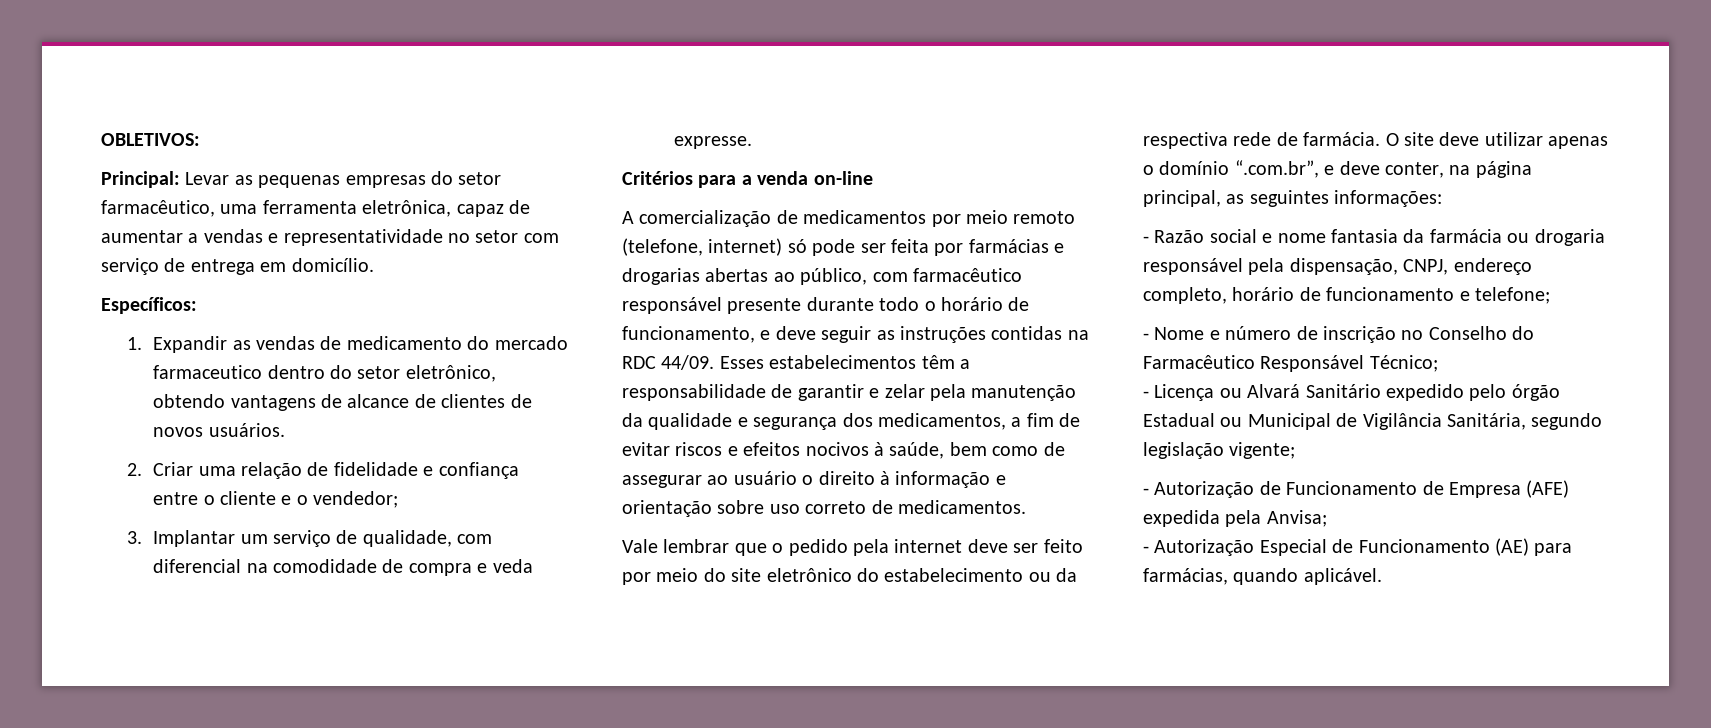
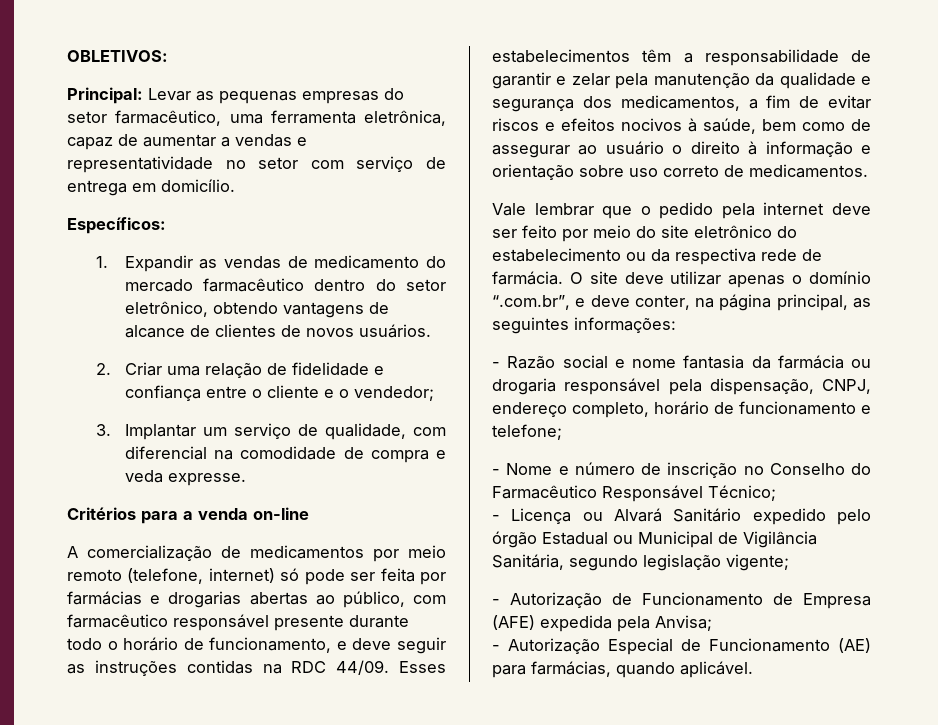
- 1. Expandir as vendas de medicamento do mercado farmaceutico dentro do setor eletrônico, obtendo vantagens de alcance de clientes de novos usuários.
+ 1. Expandir as vendas de medicamento do mercado farmacêutico dentro do setor eletrônico, obtendo vantagens de alcance de clientes de novos usuários.

